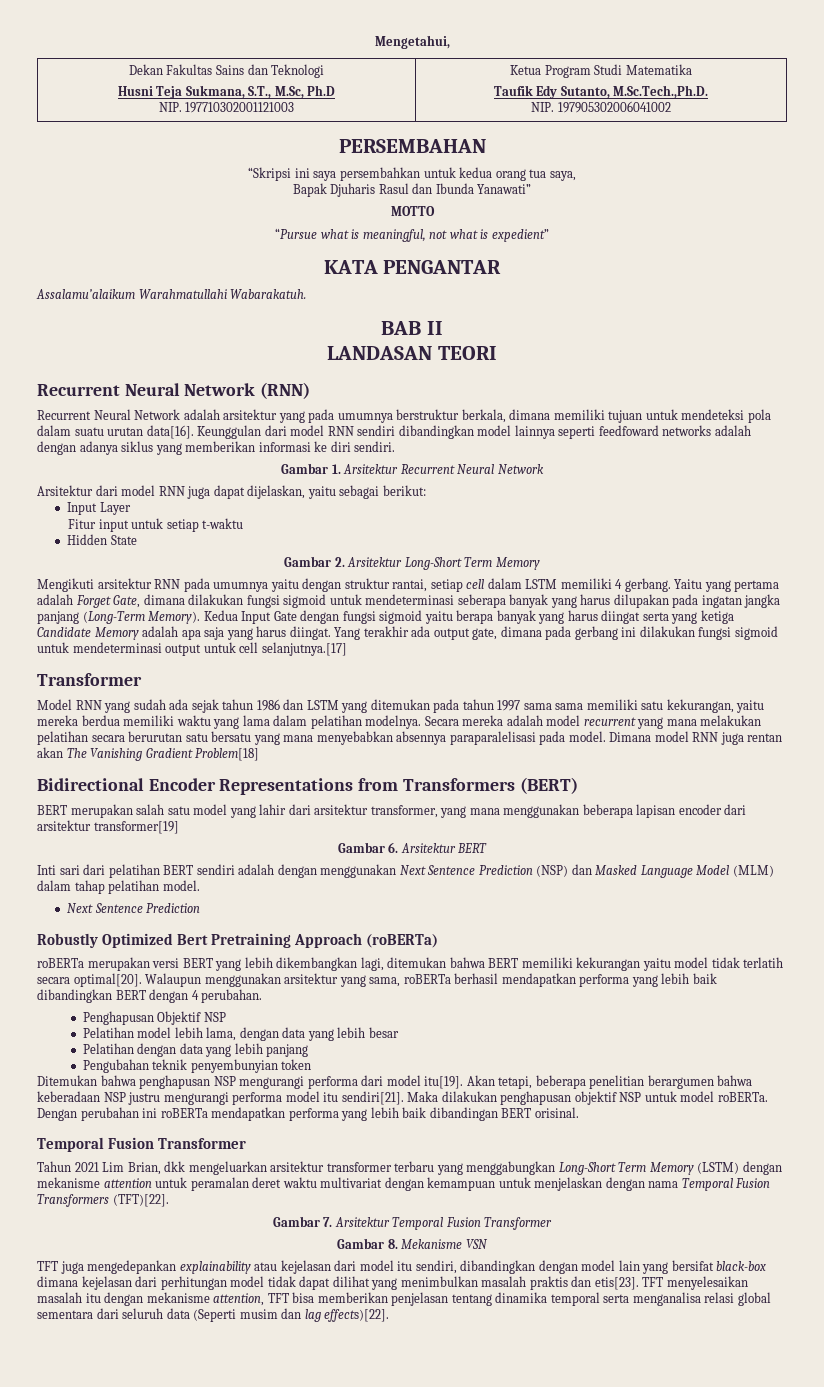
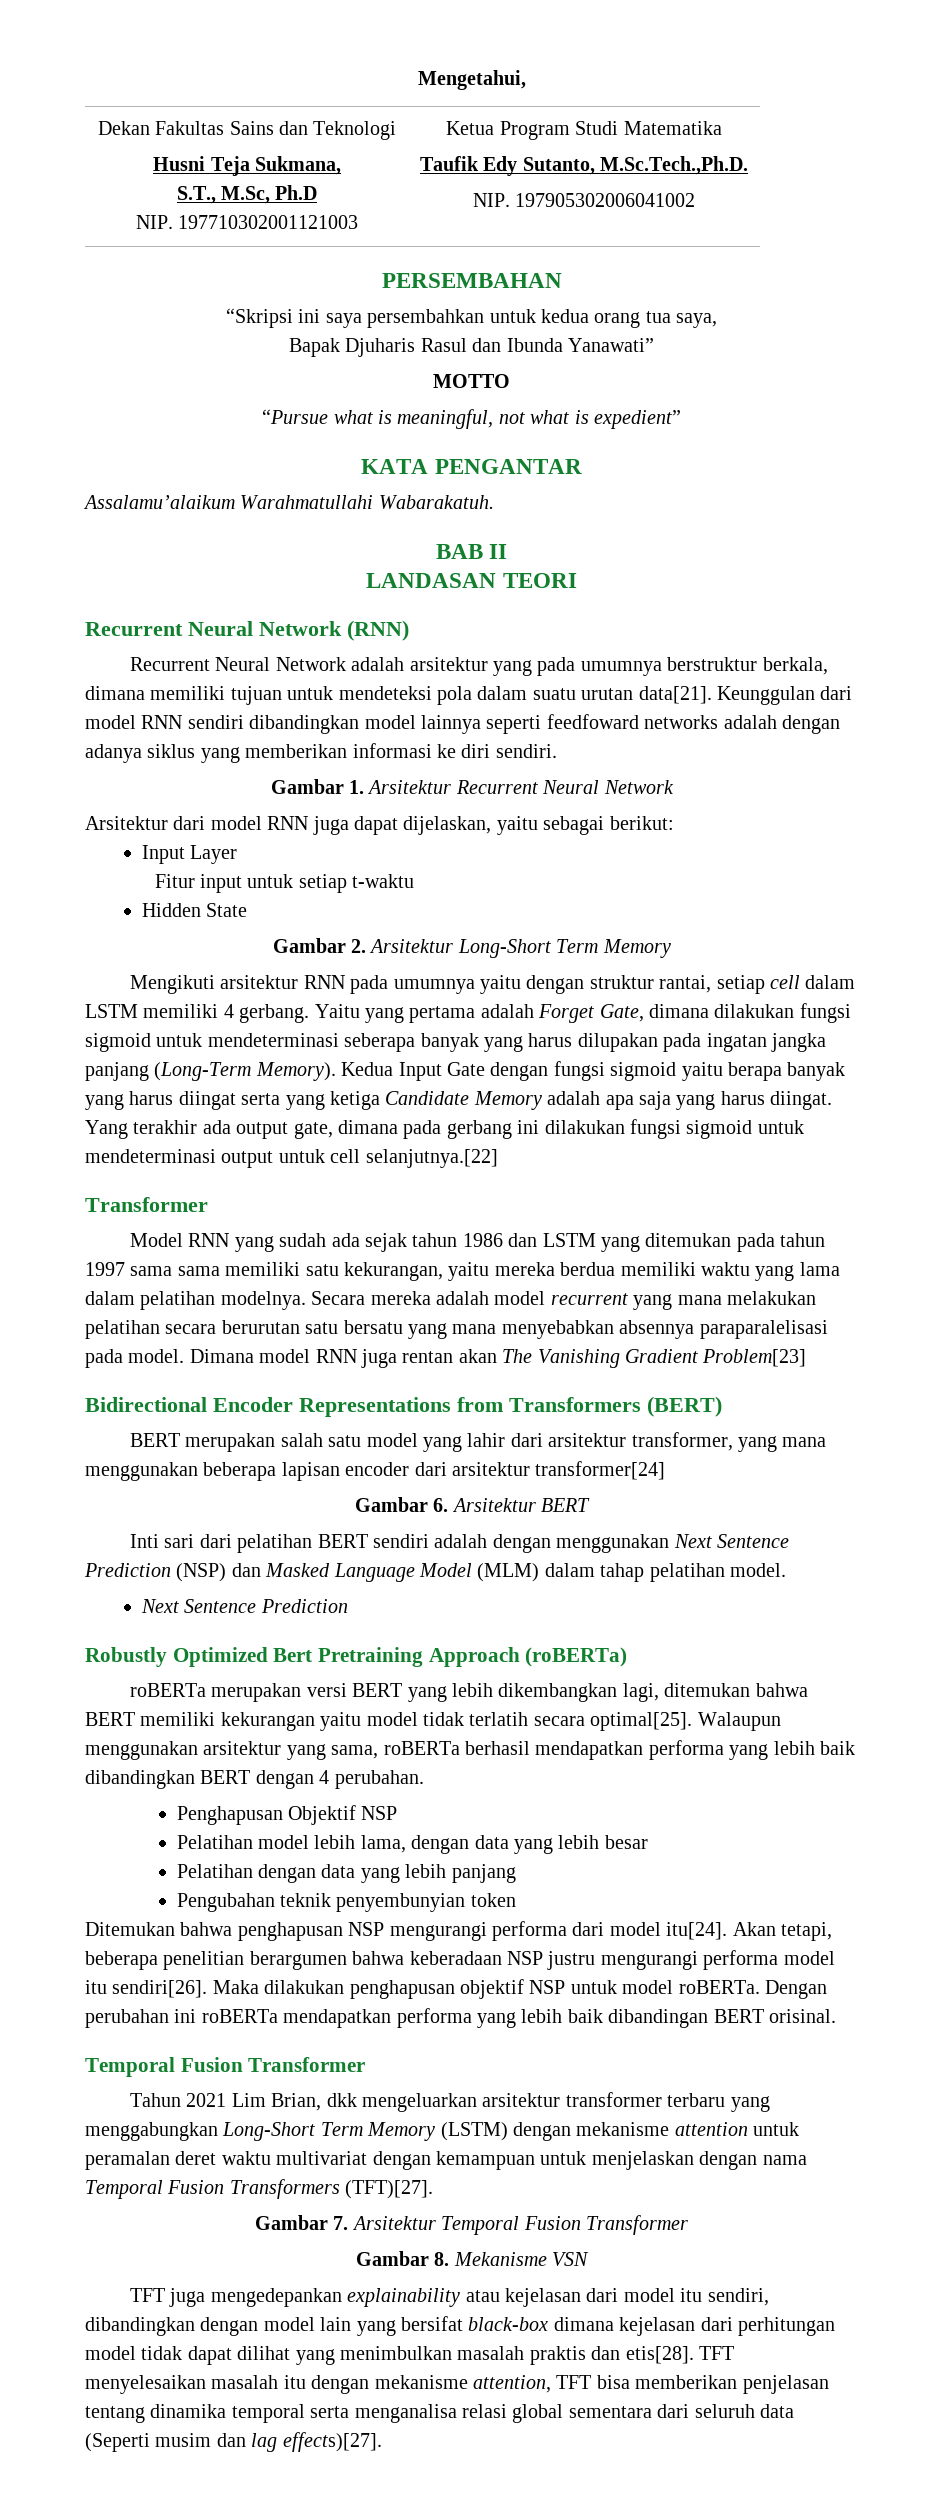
  Dekan Fakultas Sains dan Teknologi
- Husni Teja Sukmana, S.T., M.Sc, Ph.D
+ Husni Teja Sukmana,
+ S.T., M.Sc, Ph.D
- Recurrent Neural Network adalah arsitektur yang pada umumnya berstruktur berkala, dimana memiliki tujuan untuk mendeteksi pola dalam suatu urutan data[16].
+ Recurrent Neural Network adalah arsitektur yang pada umumnya berstruktur berkala, dimana memiliki tujuan untuk mendeteksi pola dalam suatu urutan data[21].
- Yang terakhir ada output gate, dimana pada gerbang ini dilakukan fungsi sigmoid untuk mendeterminasi output untuk cell selanjutnya.[17]
+ Yang terakhir ada output gate, dimana pada gerbang ini dilakukan fungsi sigmoid untuk mendeterminasi output untuk cell selanjutnya.[22]
- Dimana model RNN juga rentan akan The Vanishing Gradient Problem[18]
+ Dimana model RNN juga rentan akan The Vanishing Gradient Problem[23]
- BERT merupakan salah satu model yang lahir dari arsitektur transformer, yang mana menggunakan beberapa lapisan encoder dari arsitektur transformer[19]
+ BERT merupakan salah satu model yang lahir dari arsitektur transformer, yang mana menggunakan beberapa lapisan encoder dari arsitektur transformer[24]
- roBERTa merupakan versi BERT yang lebih dikembangkan lagi, ditemukan bahwa BERT memiliki kekurangan yaitu model tidak terlatih secara optimal[20].
+ roBERTa merupakan versi BERT yang lebih dikembangkan lagi, ditemukan bahwa BERT memiliki kekurangan yaitu model tidak terlatih secara optimal[25].
- Ditemukan bahwa penghapusan NSP mengurangi performa dari model itu[19].
+ Ditemukan bahwa penghapusan NSP mengurangi performa dari model itu[24].
- Akan tetapi, beberapa penelitian berargumen bahwa keberadaan NSP justru mengurangi performa model itu sendiri[21].
+ Akan tetapi, beberapa penelitian berargumen bahwa keberadaan NSP justru mengurangi performa model itu sendiri[26].
- Tahun 2021 Lim Brian, dkk mengeluarkan arsitektur transformer terbaru yang menggabungkan Long-Short Term Memory (LSTM) dengan mekanisme attention untuk peramalan deret waktu multivariat dengan kemampuan untuk menjelaskan dengan nama Temporal Fusion Transformers (TFT)[22].
+ Tahun 2021 Lim Brian, dkk mengeluarkan arsitektur transformer terbaru yang menggabungkan Long-Short Term Memory (LSTM) dengan mekanisme attention untuk peramalan deret waktu multivariat dengan kemampuan untuk menjelaskan dengan nama Temporal Fusion Transformers (TFT)[27].
- TFT juga mengedepankan explainability atau kejelasan dari model itu sendiri, dibandingkan dengan model lain yang bersifat black-box dimana kejelasan dari perhitungan model tidak dapat dilihat yang menimbulkan masalah praktis dan etis[23].
+ TFT juga mengedepankan explainability atau kejelasan dari model itu sendiri, dibandingkan dengan model lain yang bersifat black-box dimana kejelasan dari perhitungan model tidak dapat dilihat yang menimbulkan masalah praktis dan etis[28].
- TFT menyelesaikan masalah itu dengan mekanisme attention, TFT bisa memberikan penjelasan tentang dinamika temporal serta menganalisa relasi global sementara dari seluruh data (Seperti musim dan lag effects)[22].
+ TFT menyelesaikan masalah itu dengan mekanisme attention, TFT bisa memberikan penjelasan tentang dinamika temporal serta menganalisa relasi global sementara dari seluruh data (Seperti musim dan lag effects)[27].

